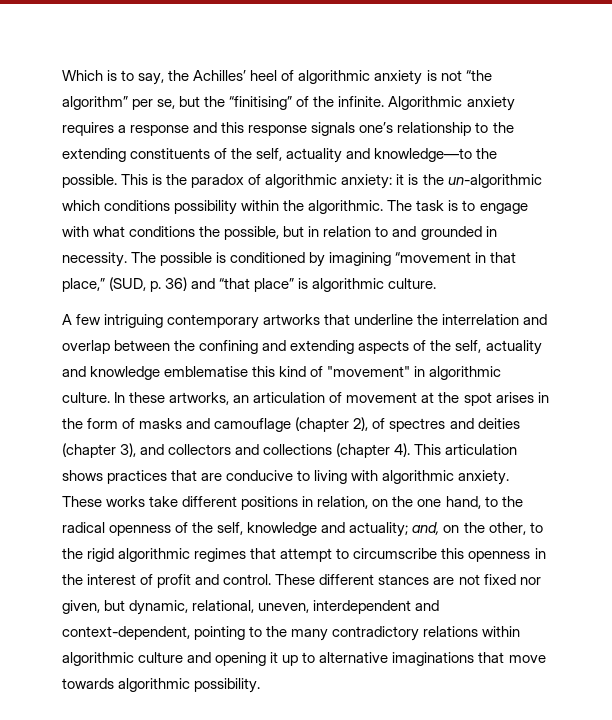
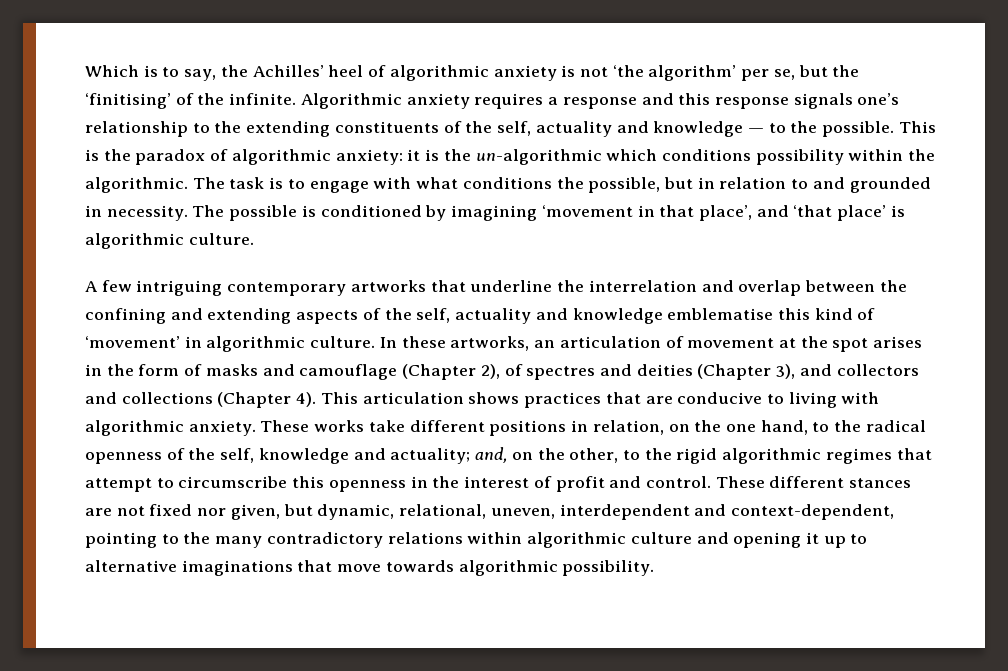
- Which is to say, the Achilles’ heel of algorithmic anxiety is not “the algorithm” per se, but the “finitising” of the infinite.
+ Which is to say, the Achilles’ heel of algorithmic anxiety is not ‘the algorithm’ per se, but the ‘finitising’ of the infinite.
- Algorithmic anxiety requires a response and this response signals one’s relationship to the extending constituents of the self, actuality and knowledge—to the possible.
+ Algorithmic anxiety requires a response and this response signals one’s relationship to the extending constituents of the self, actuality and knowledge — to the possible.
- The possible is conditioned by imagining “movement in that place,” (SUD, p. 36) and “that place” is algorithmic culture.
+ The possible is conditioned by imagining ‘movement in that place’, and ‘that place’ is algorithmic culture.
- A few intriguing contemporary artworks that underline the interrelation and overlap between the confining and extending aspects of the self, actuality and knowledge emblematise this kind of "movement" in algorithmic culture.
+ A few intriguing contemporary artworks that underline the interrelation and overlap between the confining and extending aspects of the self, actuality and knowledge emblematise this kind of ‘movement’ in algorithmic culture.
- In these artworks, an articulation of movement at the spot arises in the form of masks and camouflage (chapter 2), of spectres and deities (chapter 3), and collectors and collections (chapter 4).
+ In these artworks, an articulation of movement at the spot arises in the form of masks and camouflage (Chapter 2), of spectres and deities (Chapter 3), and collectors and collections (Chapter 4).

